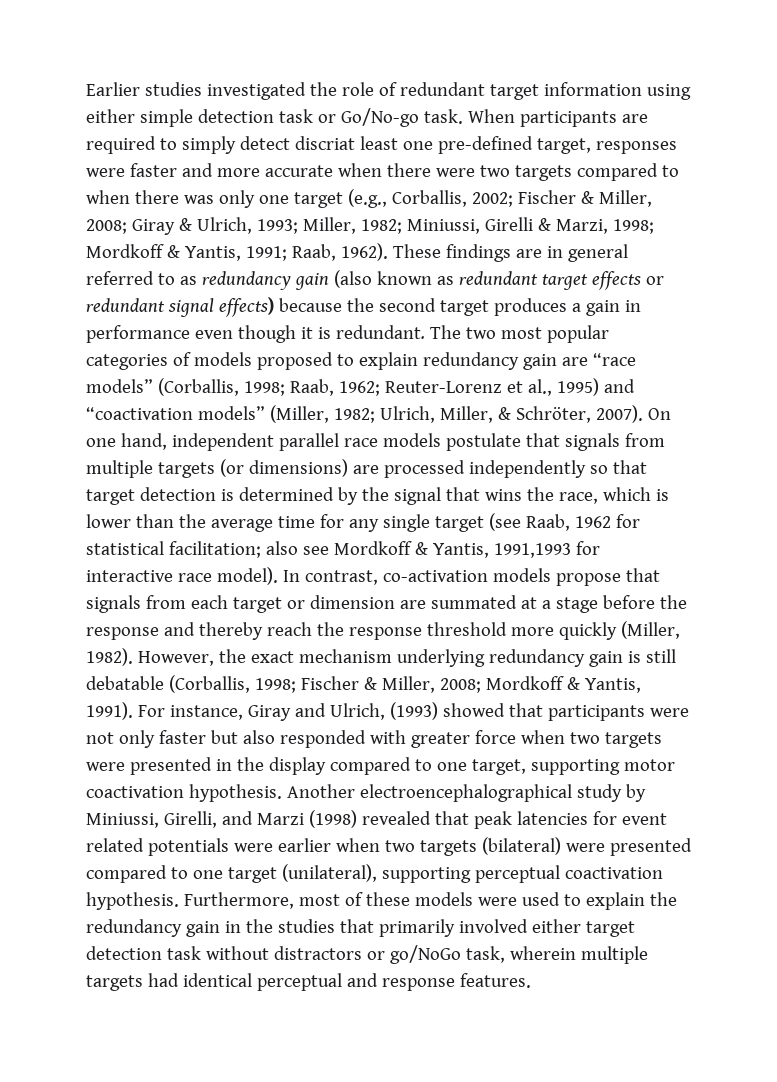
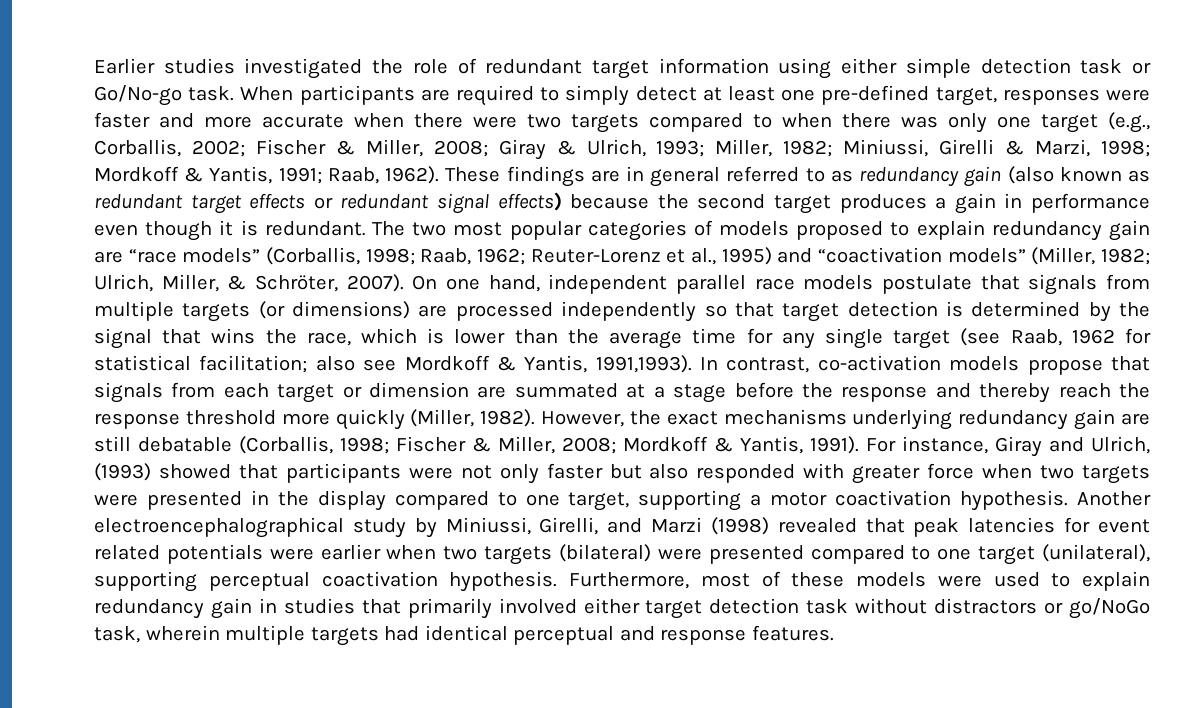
- When participants are required to simply detect discriat least one pre-defined target, responses were faster and more accurate when there were two targets compared to when there was only one target (e.g., Corballis, 2002; Fischer & Miller, 2008; Giray & Ulrich, 1993; Miller, 1982; Miniussi, Girelli & Marzi, 1998; Mordkoff & Yantis, 1991; Raab, 1962).
+ When participants are required to simply detect at least one pre-defined target, responses were faster and more accurate when there were two targets compared to when there was only one target (e.g., Corballis, 2002; Fischer & Miller, 2008; Giray & Ulrich, 1993; Miller, 1982; Miniussi, Girelli & Marzi, 1998; Mordkoff & Yantis, 1991; Raab, 1962).
- On one hand, independent parallel race models postulate that signals from multiple targets (or dimensions) are processed independently so that target detection is determined by the signal that wins the race, which is lower than the average time for any single target (see Raab, 1962 for statistical facilitation; also see Mordkoff & Yantis, 1991,1993 for interactive race model).
+ On one hand, independent parallel race models postulate that signals from multiple targets (or dimensions) are processed independently so that target detection is determined by the signal that wins the race, which is lower than the average time for any single target (see Raab, 1962 for statistical facilitation; also see Mordkoff & Yantis, 1991,1993).
- However, the exact mechanism underlying redundancy gain is still debatable (Corballis, 1998; Fischer & Miller, 2008; Mordkoff & Yantis, 1991).
+ However, the exact mechanisms underlying redundancy gain are still debatable (Corballis, 1998; Fischer & Miller, 2008; Mordkoff & Yantis, 1991).
- For instance, Giray and Ulrich, (1993) showed that participants were not only faster but also responded with greater force when two targets were presented in the display compared to one target, supporting motor coactivation hypothesis.
+ For instance, Giray and Ulrich, (1993) showed that participants were not only faster but also responded with greater force when two targets were presented in the display compared to one target, supporting a motor coactivation hypothesis.
- Furthermore, most of these models were used to explain the redundancy gain in the studies that primarily involved either target detection task without distractors or go/NoGo task, wherein multiple targets had identical perceptual and response features.
+ Furthermore, most of these models were used to explain redundancy gain in studies that primarily involved either target detection task without distractors or go/NoGo task, wherein multiple targets had identical perceptual and response features.

